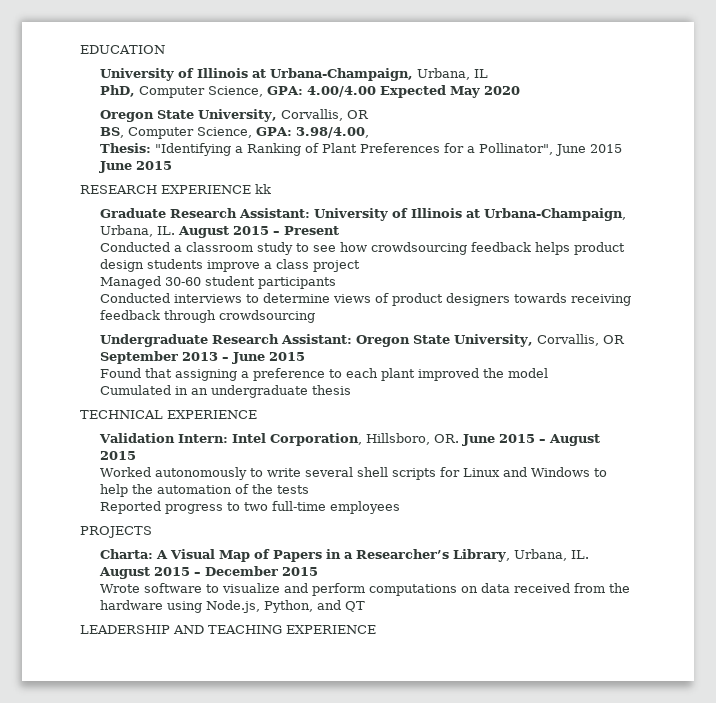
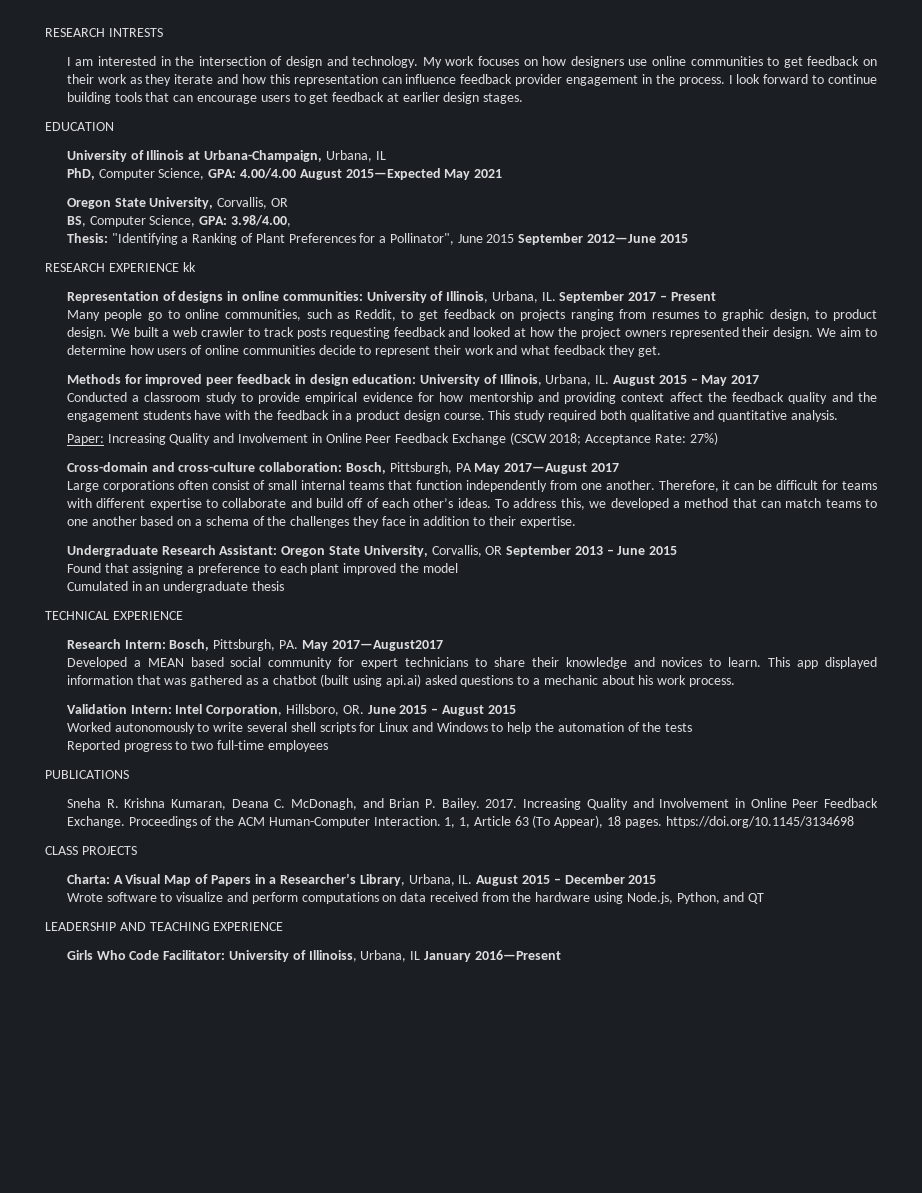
+ RESEARCH INTRESTS
+ I am interested in the intersection of design and technology. My work focuses on how designers use online communities to get feedback on their work as they iterate and how this representation can influence feedback provider engagement in the process. I look forward to continue building tools that can encourage users to get feedback at earlier design stages.
- PhD, Computer Science, GPA: 4.00/4.00 Expected May 2020
+ PhD, Computer Science, GPA: 4.00/4.00 August 2015—Expected May 2021
- Thesis: "Identifying a Ranking of Plant Preferences for a Pollinator", June 2015 June 2015
+ Thesis: "Identifying a Ranking of Plant Preferences for a Pollinator", June 2015 September 2012—June 2015
- Graduate Research Assistant: University of Illinois at Urbana-Champaign, Urbana, IL. August 2015 – Present
+ Representation of designs in online communities: University of Illinois, Urbana, IL. September 2017 – Present
+ Many people go to online communities, such as Reddit, to get feedback on projects ranging from resumes to graphic design, to product design. We built a web crawler to track posts requesting feedback and looked at how the project owners represented their design. We aim to determine how users of online communities decide to represent their work and what feedback they get.
+ Methods for improved peer feedback in design education: University of Illinois, Urbana, IL. August 2015 – May 2017
- Conducted a classroom study to see how crowdsourcing feedback helps product design students improve a class project
- Managed 30-60 student participants
- Conducted interviews to determine views of product designers towards receiving feedback through crowdsourcing
+ Conducted a classroom study to provide empirical evidence for how mentorship and providing context affect the feedback quality and the engagement students have with the feedback in a product design course. This study required both qualitative and quantitative analysis.
+ Paper: Increasing Quality and Involvement in Online Peer Feedback Exchange (CSCW 2018; Acceptance Rate: 27%)
+ Cross-domain and cross-culture collaboration: Bosch, Pittsburgh, PA May 2017—August 2017
+ Large corporations often consist of small internal teams that function independently from one another. Therefore, it can be difficult for teams with different expertise to collaborate and build off of each other’s ideas. To address this, we developed a method that can match teams to one another based on a schema of the challenges they face in addition to their expertise.
+ Research Intern: Bosch, Pittsburgh, PA. May 2017—August2017
+ Developed a MEAN based social community for expert technicians to share their knowledge and novices to learn. This app displayed information that was gathered as a chatbot (built using api.ai) asked questions to a mechanic about his work process.
- PROJECTS
+ PUBLICATIONS
+ Sneha R. Krishna Kumaran, Deana C. McDonagh, and Brian P. Bailey. 2017. Increasing Quality and Involvement in Online Peer Feedback Exchange. Proceedings of the ACM Human-Computer Interaction. 1, 1, Article 63 (To Appear), 18 pages. https://doi.org/10.1145/3134698
+ CLASS PROJECTS
+ Girls Who Code Facilitator: University of Illinoiss, Urbana, IL January 2016—Present

